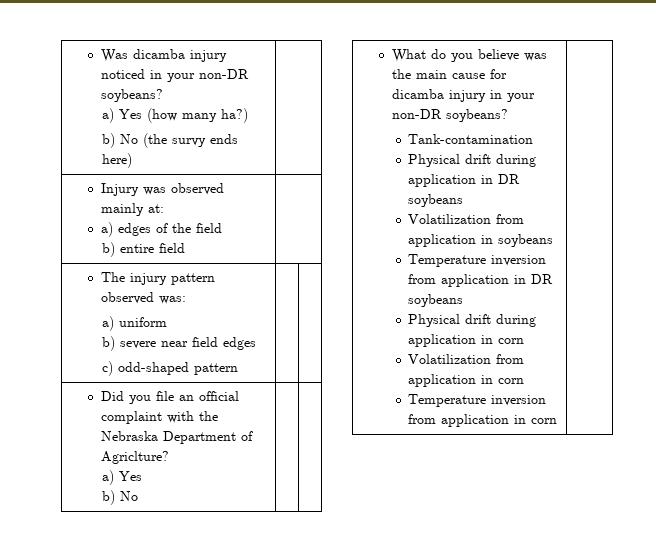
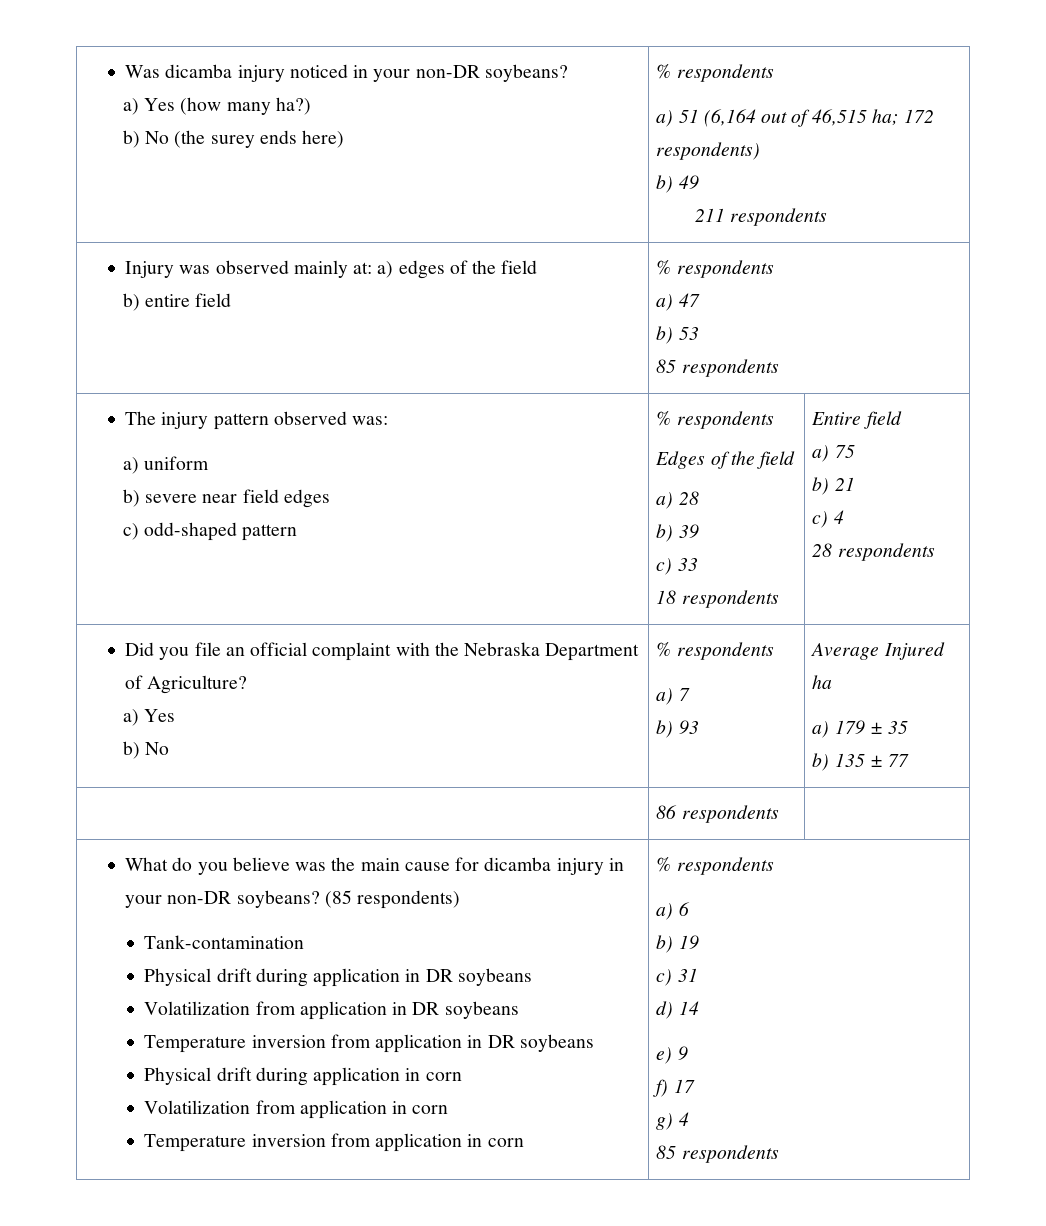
  Was dicamba injury noticed in your non-DR soybeans?
  a) Yes (how many ha?)
- b) No (the survy ends here) |
+ b) No (the surey ends here) | % respondents
+ a) 51 (6,164 out of 46,515 ha; 172 respondents)
+ b) 49
+ 211 respondents
- Injury was observed mainly at:
- a) edges of the field
- b) entire field |
+ Injury was observed mainly at: a) edges of the field
+ b) entire field | % respondents
+ a) 47
+ b) 53
+ 85 respondents
  The injury pattern observed was:
  a) uniform
  b) severe near field edges
- c) odd-shaped pattern | |
+ c) odd-shaped pattern | % respondents
+ Edges of the field
+ a) 28
+ b) 39
+ c) 33
+ 18 respondents | Entire field
+ a) 75
+ b) 21
+ c) 4
+ 28 respondents
- Did you file an official complaint with the Nebraska Department of Agriclture?
+ Did you file an official complaint with the Nebraska Department of Agriculture?
  a) Yes
- b) No | |
+ b) No | % respondents
+ a) 7
+ b) 93 | Average Injured ha
+ a) 179 ± 35
+ b) 135 ± 77
+ | 86 respondents |
+ (85 respondents)
- Volatilization from application in soybeans
+ Volatilization from application in DR soybeans
- Temperature inversion from application in corn
+ Temperature inversion from application in corn | % respondents
+ a) 6
+ b) 19
+ c) 31
+ d) 14
+ e) 9
+ f) 17
+ g) 4
+ 85 respondents

